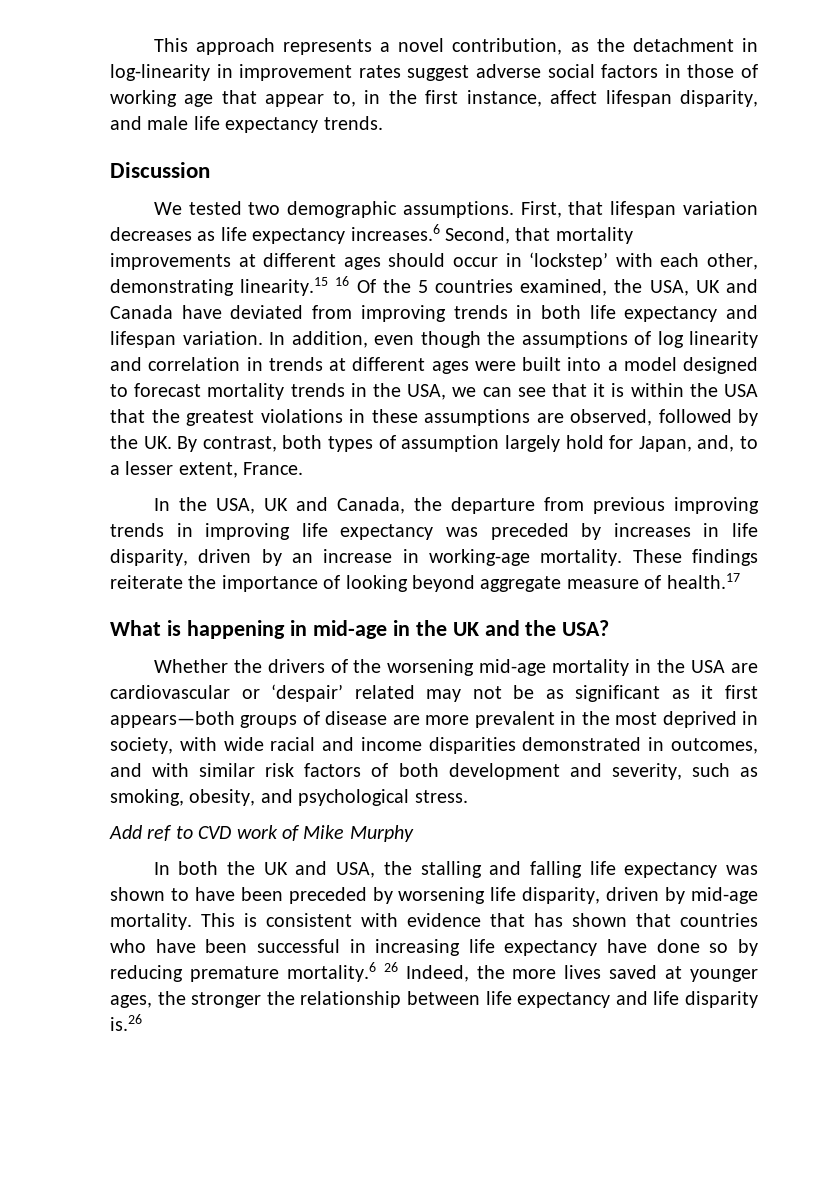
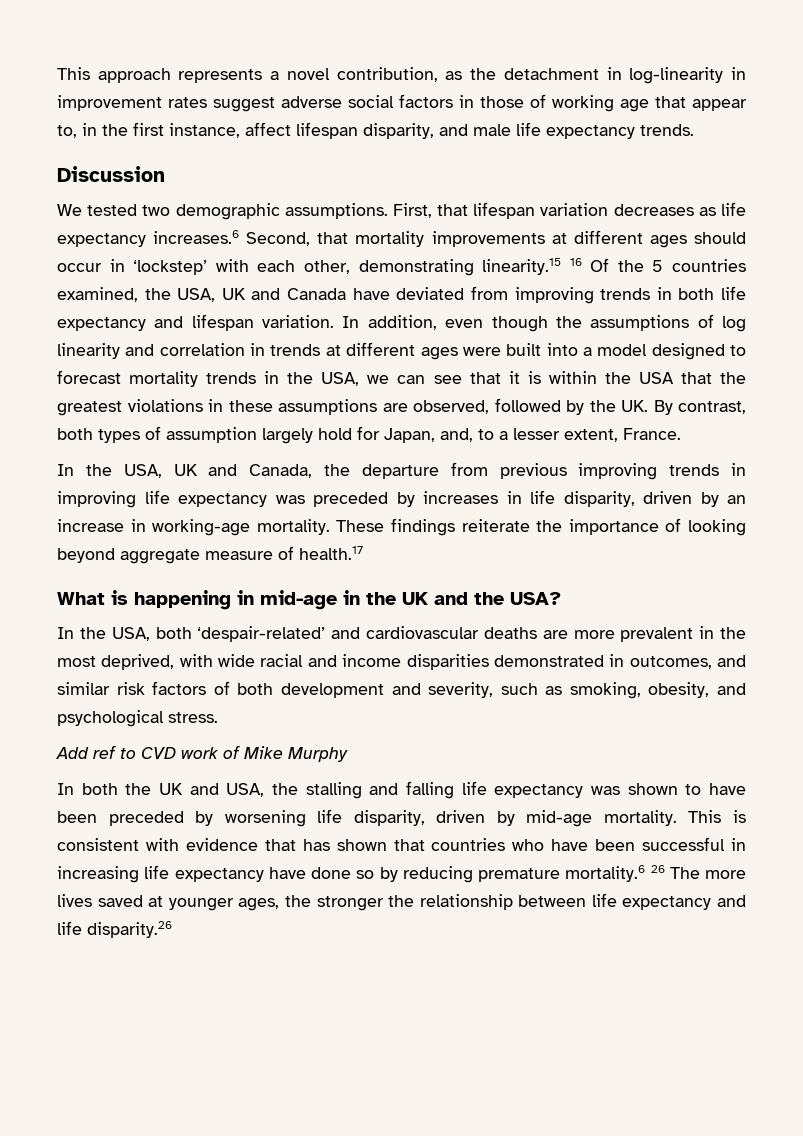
- Whether the drivers of the worsening mid-age mortality in the USA are cardiovascular or ‘despair’ related may not be as significant as it first appears—both groups of disease are more prevalent in the most deprived in society, with wide racial and income disparities demonstrated in outcomes, and with similar risk factors of both development and severity, such as smoking, obesity, and psychological stress.
+ In the USA, both ‘despair-related’ and cardiovascular deaths are more prevalent in the most deprived, with wide racial and income disparities demonstrated in outcomes, and similar risk factors of both development and severity, such as smoking, obesity, and psychological stress.
- This is consistent with evidence that has shown that countries who have been successful in increasing life expectancy have done so by reducing premature mortality.6 26 Indeed, the more lives saved at younger ages, the stronger the relationship between life expectancy and life disparity is.26
+ This is consistent with evidence that has shown that countries who have been successful in increasing life expectancy have done so by reducing premature mortality.6 26 The more lives saved at younger ages, the stronger the relationship between life expectancy and life disparity.26

